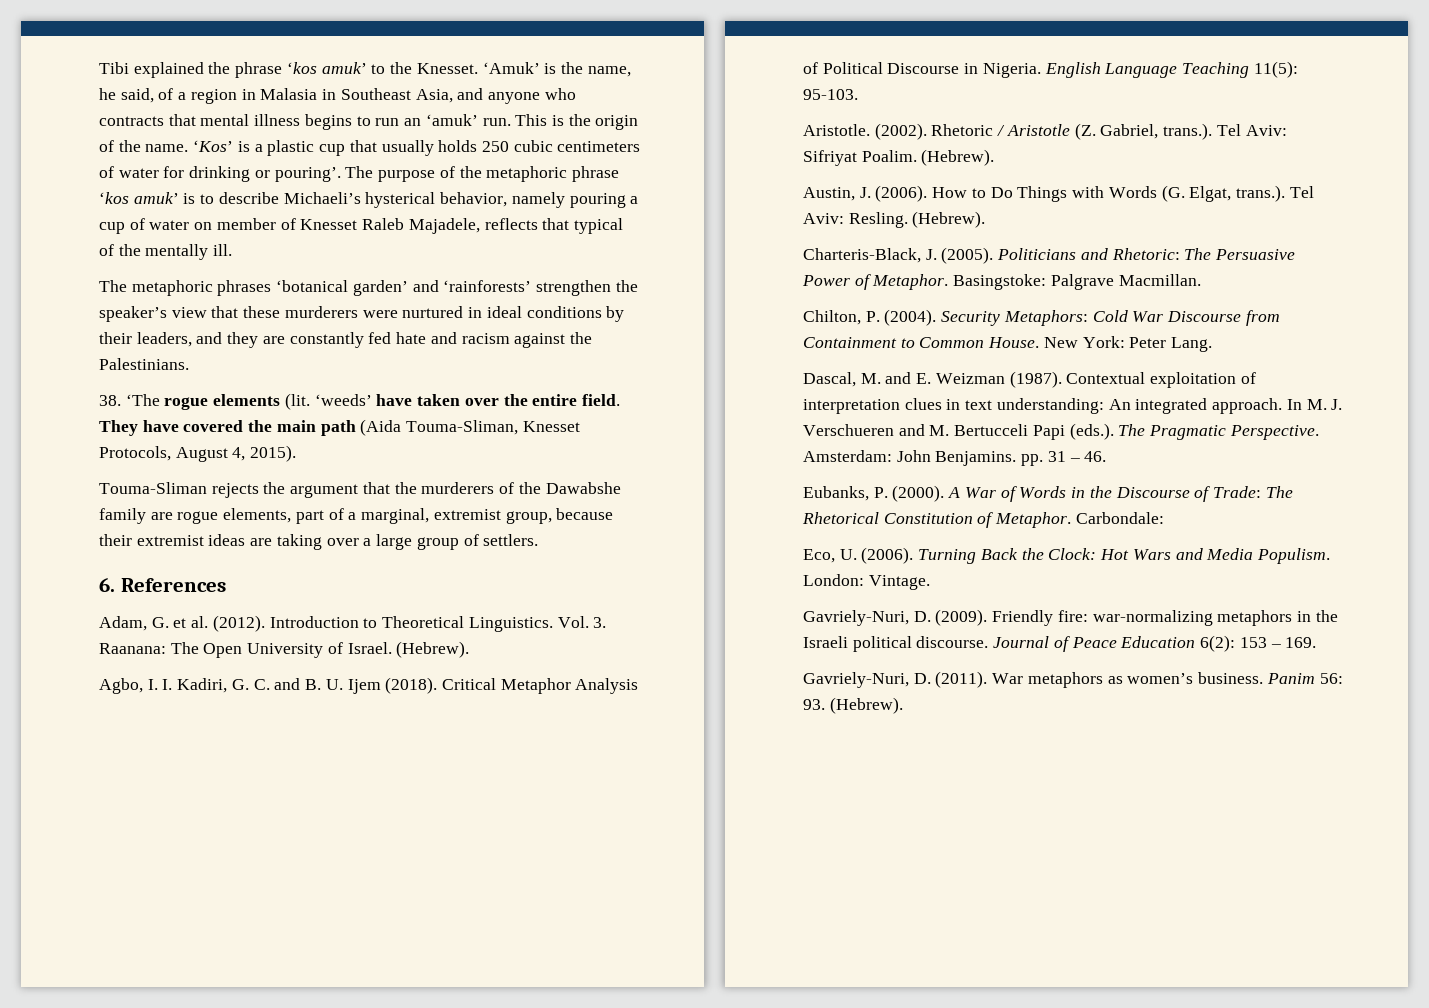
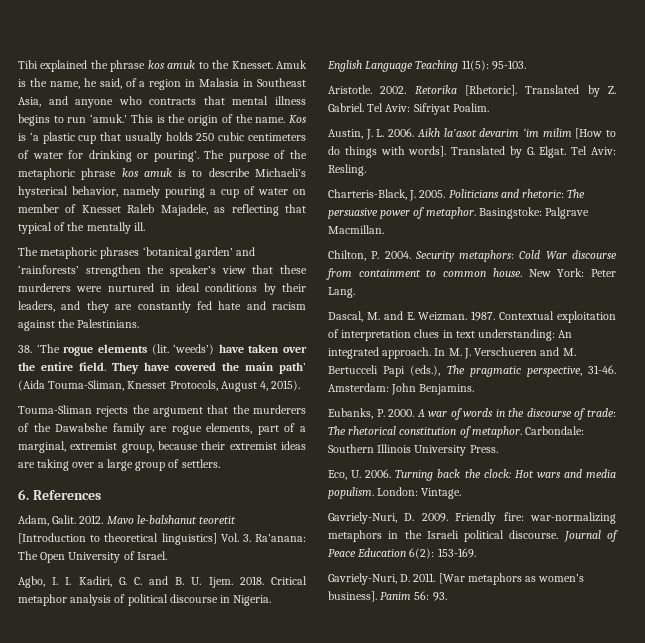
- Tibi explained the phrase ‘kos amuk’ to the Knesset.
+ Tibi explained the phrase kos amuk to the Knesset.
- ‘Amuk’ is the name, he said, of a region in Malasia in Southeast Asia, and anyone who contracts that mental illness begins to run an ‘amuk’ run.
+ Amuk is the name, he said, of a region in Malasia in Southeast Asia, and anyone who contracts that mental illness begins to run ‘amuk.’
- ‘Kos’ is a plastic cup that usually holds 250 cubic centimeters of water for drinking or pouring’.
+ Kos is ‘a plastic cup that usually holds 250 cubic centimeters of water for drinking or pouring’.
- The purpose of the metaphoric phrase ‘kos amuk’ is to describe Michaeli’s hysterical behavior, namely pouring a cup of water on member of Knesset Raleb Majadele, reflects that typical of the mentally ill.
+ The purpose of the metaphoric phrase kos amuk is to describe Michaeli’s hysterical behavior, namely pouring a cup of water on member of Knesset Raleb Majadele, as reflecting that typical of the mentally ill.
- ‘weeds’ have taken over the entire field.
+ ‘weeds’) have taken over the entire field.
- They have covered the main path (Aida Touma-Sliman, Knesset Protocols, August 4, 2015).
+ They have covered the main path’ (Aida Touma-Sliman, Knesset Protocols, August 4, 2015).
- Adam, G. et al. (2012). Introduction to Theoretical Linguistics. Vol. 3. Raanana: The Open University of Israel. (Hebrew).
+ Adam, Galit. 2012. Mavo le-balshanut teoretit [Introduction to theoretical linguistics] Vol. 3. Ra’anana: The Open University of Israel.
- Agbo, I. I. Kadiri, G. C. and B. U. Ijem (2018). Critical Metaphor Analysis of Political Discourse in Nigeria.
+ Agbo, I. I. Kadiri, G. C. and B. U. Ijem. 2018. Critical metaphor analysis of political discourse in Nigeria.
- (2002). Rhetoric / Aristotle (Z. Gabriel, trans.). Tel Aviv: Sifriyat Poalim. (Hebrew).
+ 2002. Retorika [Rhetoric]. Translated by Z. Gabriel. Tel Aviv: Sifriyat Poalim.
- Austin, J. (2006). How to Do Things with Words (G. Elgat, trans.). Tel Aviv: Resling. (Hebrew).
+ Austin, J. L. 2006. Aikh la’asot devarim ‘im milim [How to do things with words]. Translated by G. Elgat. Tel Aviv: Resling.
- Charteris-Black, J. (2005).
+ Charteris-Black, J. 2005.
- Politicians and Rhetoric: The Persuasive Power of Metaphor.
+ Politicians and rhetoric: The persuasive power of metaphor.
- Chilton, P. (2004). Security Metaphors: Cold War Discourse from Containment to Common House.
+ Chilton, P. 2004. Security metaphors: Cold War discourse from containment to common house.
- Dascal, M. and E. Weizman (1987).
+ Dascal, M. and E. Weizman. 1987.
- In M. J. Verschueren and M. Bertucceli Papi (eds.). The Pragmatic Perspective. Amsterdam: John Benjamins. pp. 31 – 46.
- Eubanks, P. (2000). A War of Words in the Discourse of Trade: The Rhetorical Constitution of Metaphor. Carbondale:
- Eco, U. (2006). Turning Back the Clock: Hot Wars and Media Populism.
+ In M. J. Verschueren and M. Bertucceli Papi (eds.), The pragmatic perspective, 31-46. Amsterdam: John Benjamins.
+ Eubanks, P. 2000. A war of words in the discourse of trade: The rhetorical constitution of metaphor. Carbondale: Southern Illinois University Press.
+ Eco, U. 2006. Turning back the clock: Hot wars and media populism.
- Gavriely-Nuri, D. (2009).
+ Gavriely-Nuri, D. 2009.
- Journal of Peace Education 6(2): 153 – 169.
- Gavriely-Nuri, D. (2011). War metaphors as women’s business.
+ Journal of Peace Education 6(2): 153-169.
+ Gavriely-Nuri, D. 2011. [War metaphors as women’s business].
- Panim 56: 93. (Hebrew).
+ Panim 56: 93.

